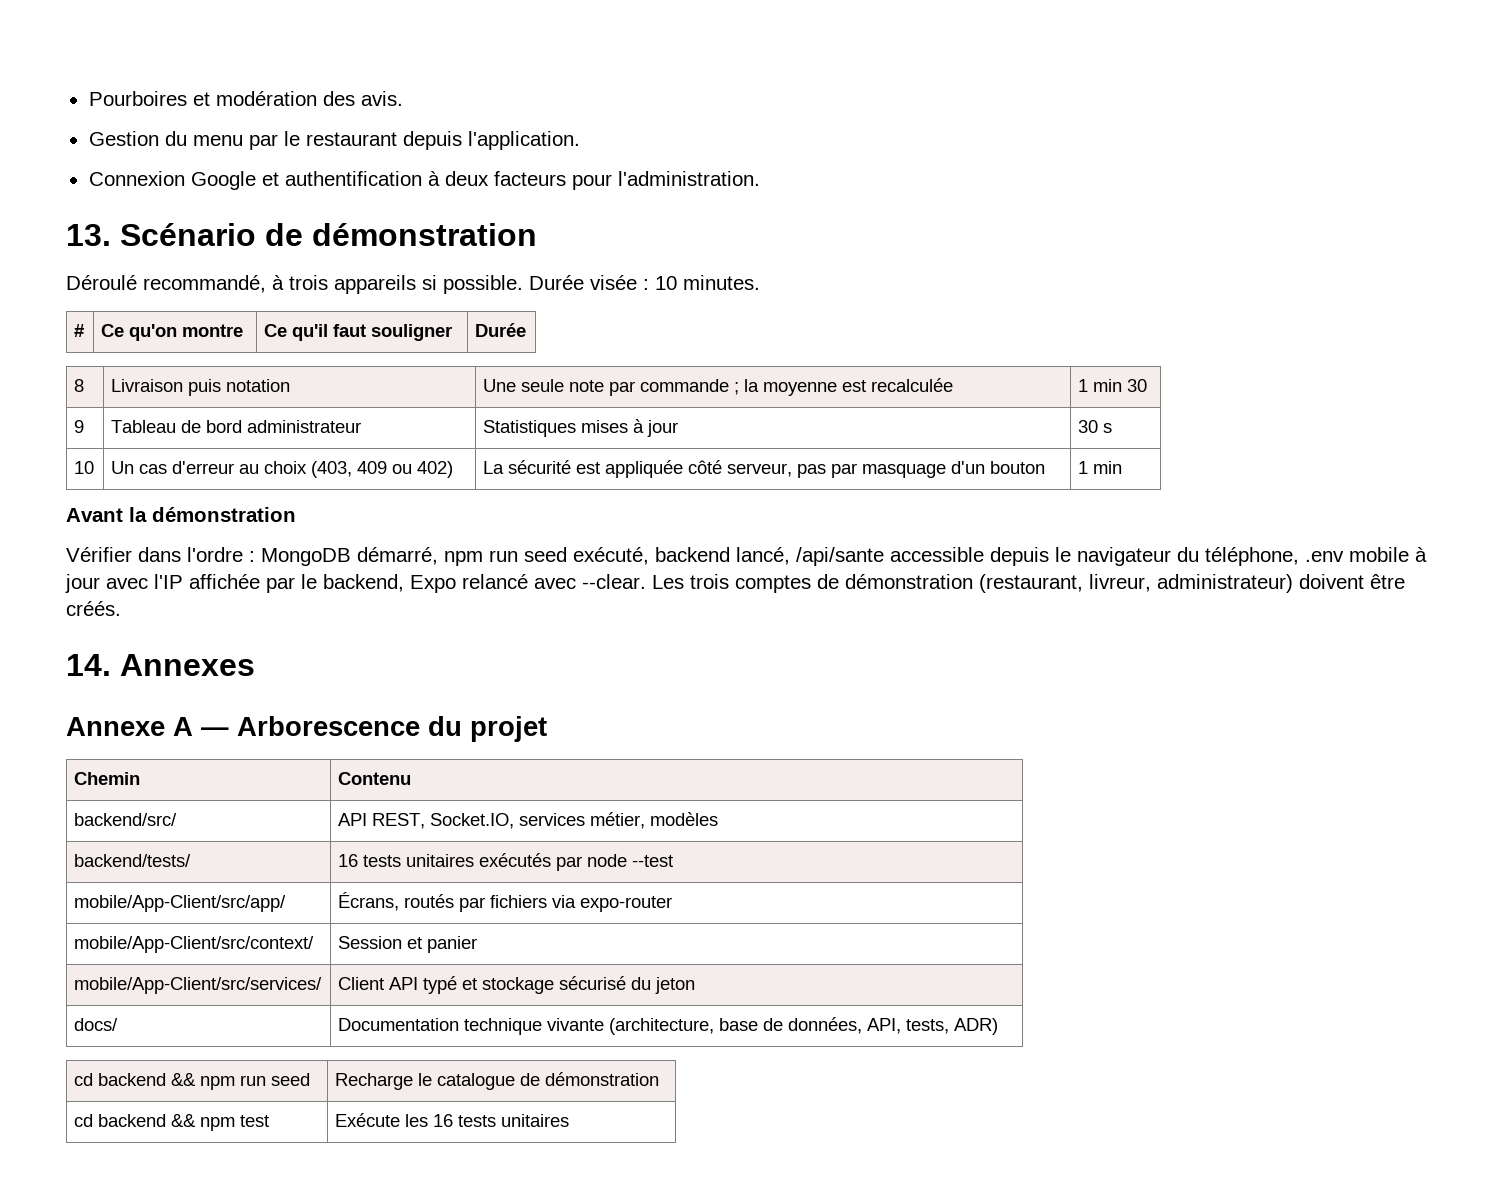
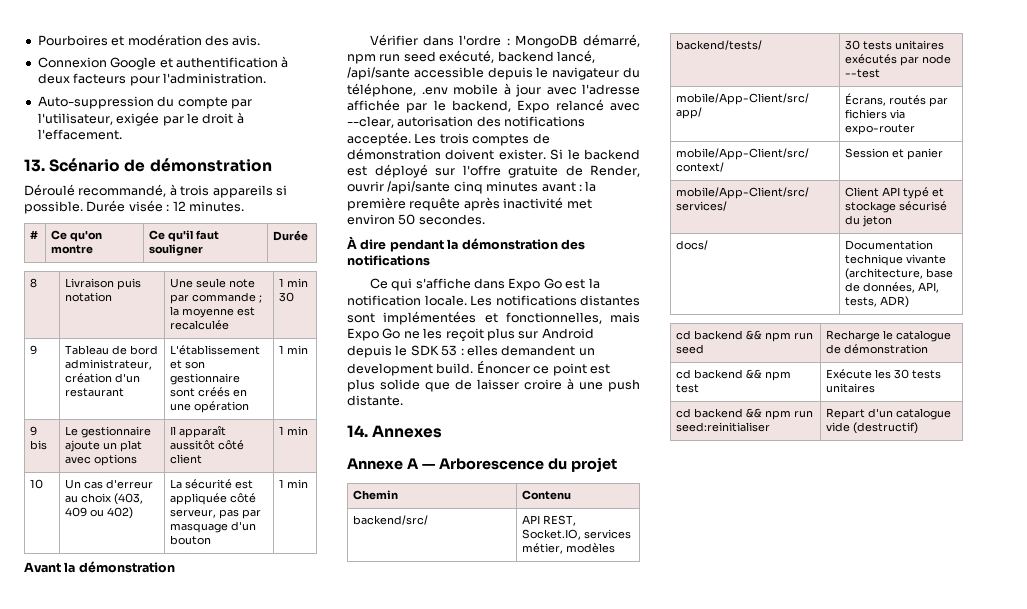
- Gestion du menu par le restaurant depuis l'application.
+ Auto-suppression du compte par l'utilisateur, exigée par le droit à l'effacement.
- Durée visée : 10 minutes.
+ Durée visée : 12 minutes.
- 9 | Tableau de bord administrateur | Statistiques mises à jour | 30 s
+ 9 | Tableau de bord administrateur, création d'un restaurant | L'établissement et son gestionnaire sont créés en une opération | 1 min
+ 9 bis | Le gestionnaire ajoute un plat avec options | Il apparaît aussitôt côté client | 1 min
- Vérifier dans l'ordre : MongoDB démarré, npm run seed exécuté, backend lancé, /api/sante accessible depuis le navigateur du téléphone, .env mobile à jour avec l'IP affichée par le backend, Expo relancé avec --clear.
+ Vérifier dans l'ordre : MongoDB démarré, npm run seed exécuté, backend lancé, /api/sante accessible depuis le navigateur du téléphone, .env mobile à jour avec l'adresse affichée par le backend, Expo relancé avec --clear, autorisation des notifications acceptée.
- Les trois comptes de démonstration (restaurant, livreur, administrateur) doivent être créés.
+ Les trois comptes de démonstration doivent exister. Si le backend est déployé sur l'offre gratuite de Render, ouvrir /api/sante cinq minutes avant : la première requête après inactivité met environ 50 secondes.
+ À dire pendant la démonstration des notifications
+ Ce qui s'affiche dans Expo Go est la notification locale. Les notifications distantes sont implémentées et fonctionnelles, mais Expo Go ne les reçoit plus sur Android depuis le SDK 53 : elles demandent un development build. Énoncer ce point est plus solide que de laisser croire à une push distante.
- backend/tests/ | 16 tests unitaires exécutés par node --test
+ backend/tests/ | 30 tests unitaires exécutés par node --test
- cd backend && npm test | Exécute les 16 tests unitaires
+ cd backend && npm test | Exécute les 30 tests unitaires
+ cd backend && npm run seed:reinitialiser | Repart d'un catalogue vide (destructif)

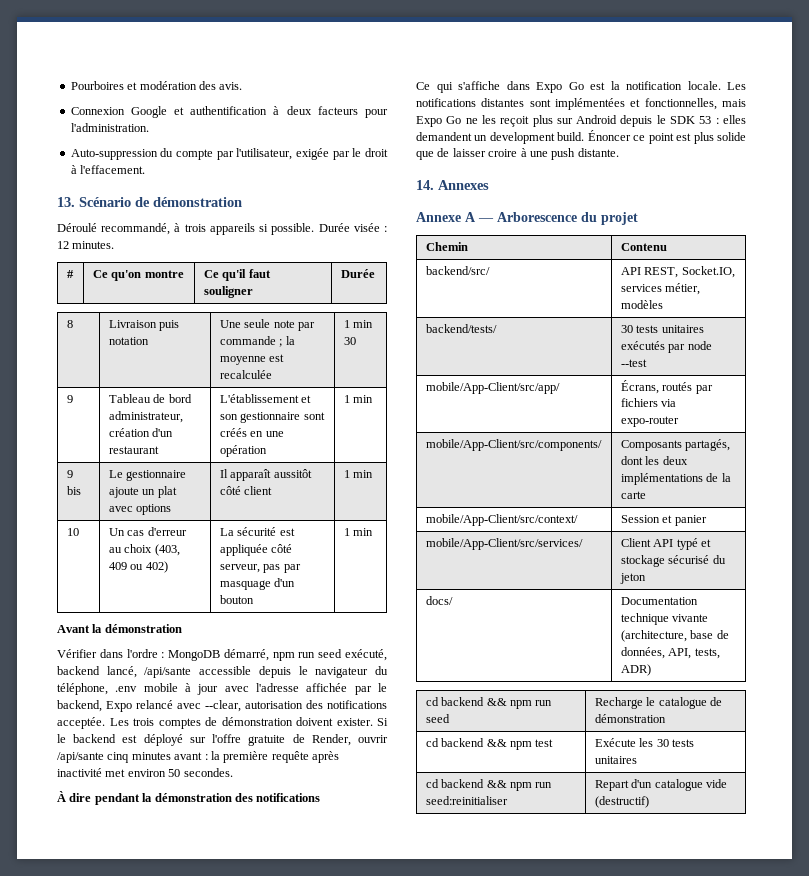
+ mobile/App-Client/src/components/ | Composants partagés, dont les deux implémentations de la carte

